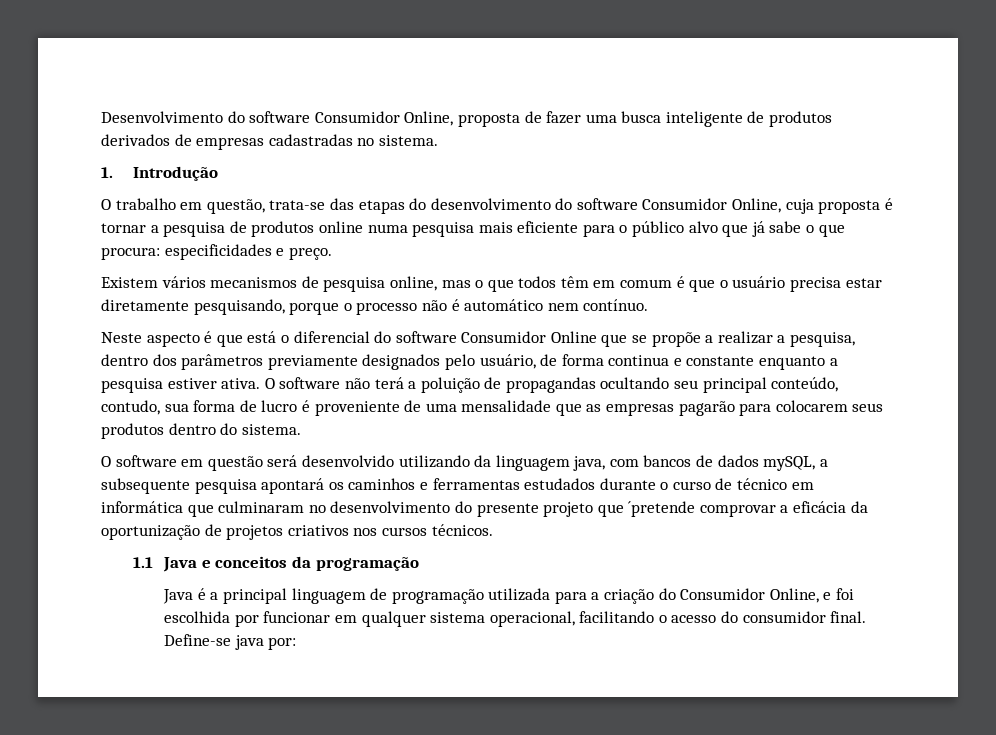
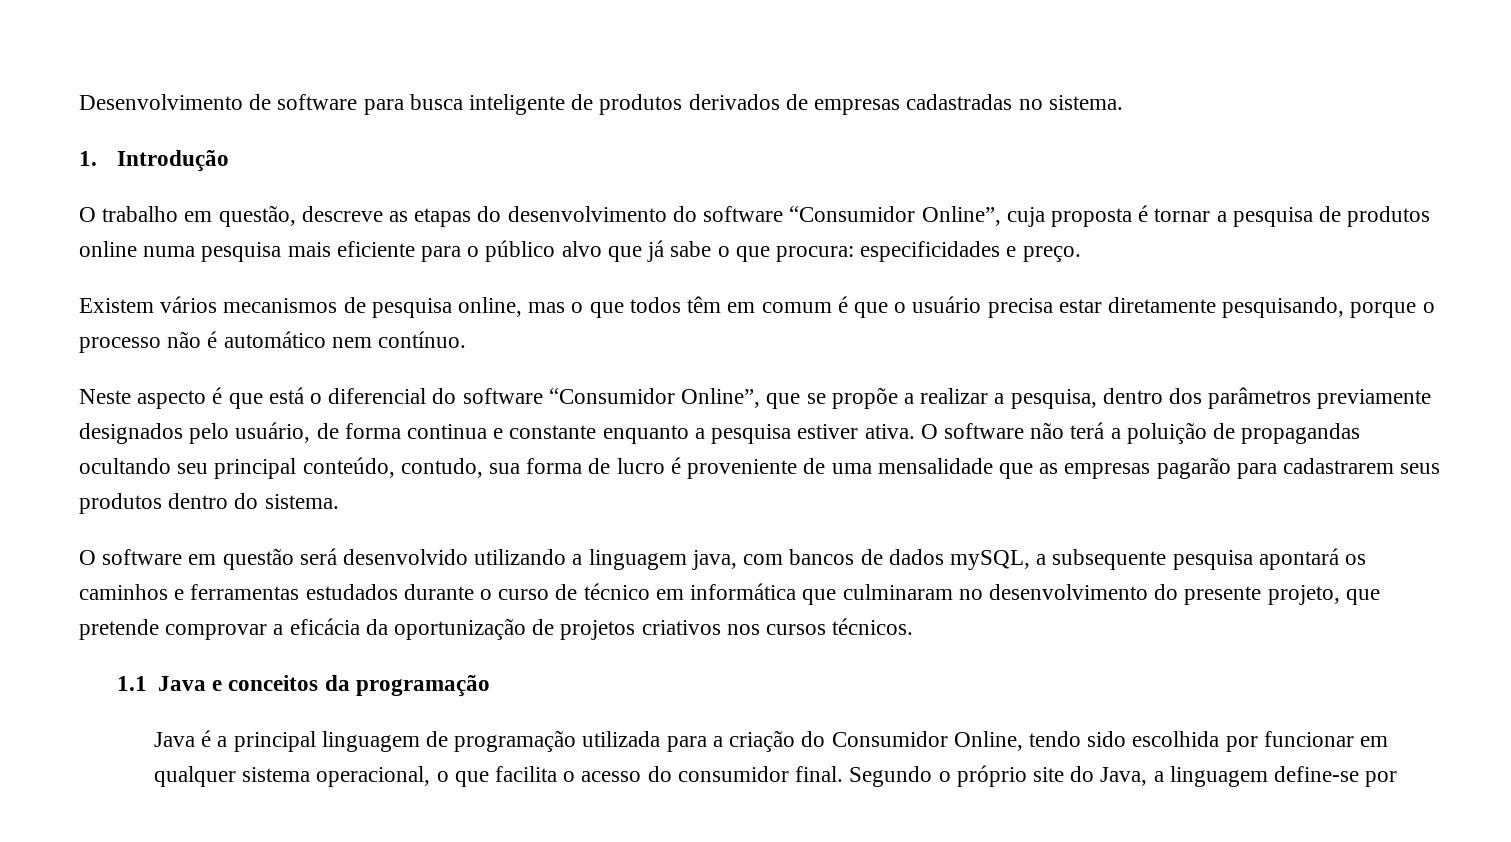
- Desenvolvimento do software Consumidor Online, proposta de fazer uma busca inteligente de produtos derivados de empresas cadastradas no sistema.
+ Desenvolvimento de software para busca inteligente de produtos derivados de empresas cadastradas no sistema.
- O trabalho em questão, trata-se das etapas do desenvolvimento do software Consumidor Online, cuja proposta é tornar a pesquisa de produtos online numa pesquisa mais eficiente para o público alvo que já sabe o que procura: especificidades e preço.
+ O trabalho em questão, descreve as etapas do desenvolvimento do software “Consumidor Online”, cuja proposta é tornar a pesquisa de produtos online numa pesquisa mais eficiente para o público alvo que já sabe o que procura: especificidades e preço.
- Neste aspecto é que está o diferencial do software Consumidor Online que se propõe a realizar a pesquisa, dentro dos parâmetros previamente designados pelo usuário, de forma continua e constante enquanto a pesquisa estiver ativa.
+ Neste aspecto é que está o diferencial do software “Consumidor Online”, que se propõe a realizar a pesquisa, dentro dos parâmetros previamente designados pelo usuário, de forma continua e constante enquanto a pesquisa estiver ativa.
- O software não terá a poluição de propagandas ocultando seu principal conteúdo, contudo, sua forma de lucro é proveniente de uma mensalidade que as empresas pagarão para colocarem seus produtos dentro do sistema.
+ O software não terá a poluição de propagandas ocultando seu principal conteúdo, contudo, sua forma de lucro é proveniente de uma mensalidade que as empresas pagarão para cadastrarem seus produtos dentro do sistema.
- O software em questão será desenvolvido utilizando da linguagem java, com bancos de dados mySQL, a subsequente pesquisa apontará os caminhos e ferramentas estudados durante o curso de técnico em informática que culminaram no desenvolvimento do presente projeto que ´pretende comprovar a eficácia da oportunização de projetos criativos nos cursos técnicos.
+ O software em questão será desenvolvido utilizando a linguagem java, com bancos de dados mySQL, a subsequente pesquisa apontará os caminhos e ferramentas estudados durante o curso de técnico em informática que culminaram no desenvolvimento do presente projeto, que pretende comprovar a eficácia da oportunização de projetos criativos nos cursos técnicos.
- Java é a principal linguagem de programação utilizada para a criação do Consumidor Online, e foi escolhida por funcionar em qualquer sistema operacional, facilitando o acesso do consumidor final.
+ Java é a principal linguagem de programação utilizada para a criação do Consumidor Online, tendo sido escolhida por funcionar em qualquer sistema operacional, o que facilita o acesso do consumidor final.
- Define-se java por:
+ Segundo o próprio site do Java, a linguagem define-se por

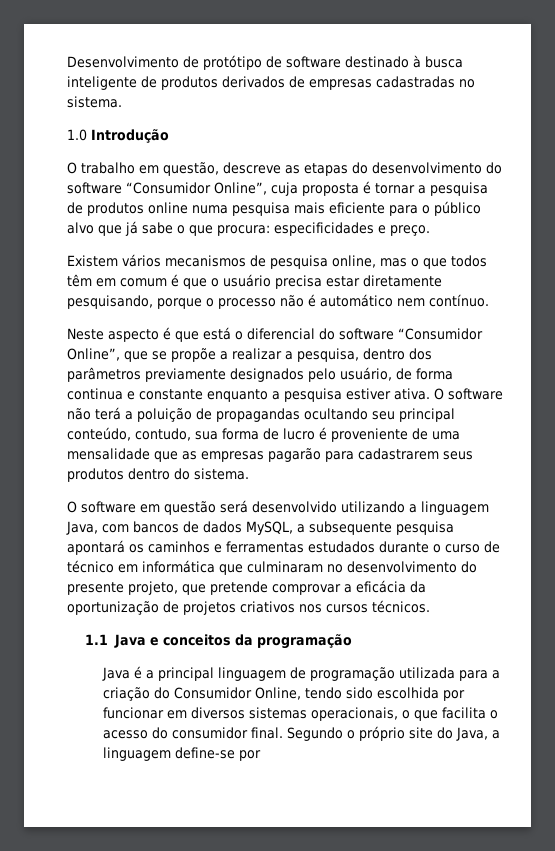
- Desenvolvimento de software para busca inteligente de produtos derivados de empresas cadastradas no sistema.
+ Desenvolvimento de protótipo de software destinado à busca inteligente de produtos derivados de empresas cadastradas no sistema.
- 1. Introdução
+ 1.0 Introdução
- O software em questão será desenvolvido utilizando a linguagem java, com bancos de dados mySQL, a subsequente pesquisa apontará os caminhos e ferramentas estudados durante o curso de técnico em informática que culminaram no desenvolvimento do presente projeto, que pretende comprovar a eficácia da oportunização de projetos criativos nos cursos técnicos.
+ O software em questão será desenvolvido utilizando a linguagem Java, com bancos de dados MySQL, a subsequente pesquisa apontará os caminhos e ferramentas estudados durante o curso de técnico em informática que culminaram no desenvolvimento do presente projeto, que pretende comprovar a eficácia da oportunização de projetos criativos nos cursos técnicos.
- Java é a principal linguagem de programação utilizada para a criação do Consumidor Online, tendo sido escolhida por funcionar em qualquer sistema operacional, o que facilita o acesso do consumidor final.
+ Java é a principal linguagem de programação utilizada para a criação do Consumidor Online, tendo sido escolhida por funcionar em diversos sistemas operacionais, o que facilita o acesso do consumidor final.

